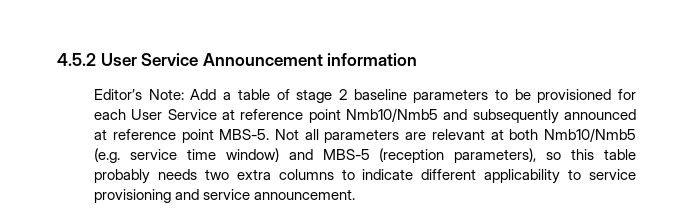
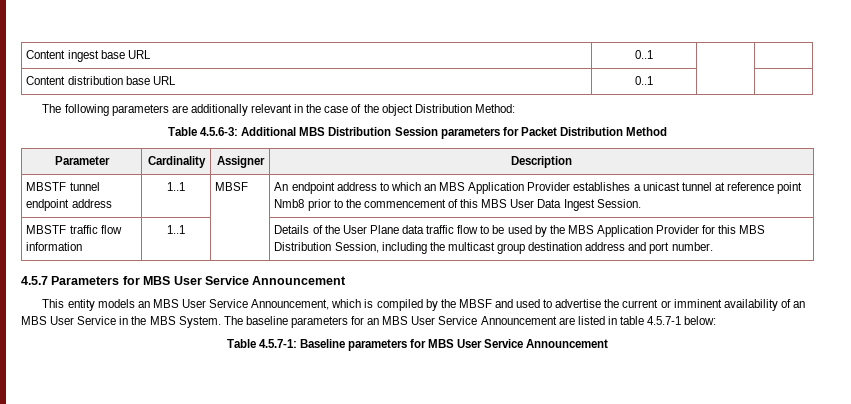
- 4.5.2 User Service Announcement information
- Editor’s Note: Add a table of stage 2 baseline parameters to be provisioned for each User Service at reference point Nmb10/Nmb5 and subsequently announced at reference point MBS-5. Not all parameters are relevant at both Nmb10/Nmb5 (e.g. service time window) and MBS-5 (reception parameters), so this table probably needs two extra columns to indicate different applicability to service provisioning and service announcement.
+ Content ingest base URL | 0..1 | |
+ Content distribution base URL | 0..1 | |
+ The following parameters are additionally relevant in the case of the object Distribution Method:
+ Table 4.5.6-3: Additional MBS Distribution Session parameters for Packet Distribution Method
+ Parameter | Cardinality | Assigner | Description
+ MBSTF tunnel endpoint address | 1..1 | MBSF | An endpoint address to which an MBS Application Provider establishes a unicast tunnel at reference point Nmb8 prior to the commencement of this MBS User Data Ingest Session.
+ MBSTF traffic flow information | 1..1 | | Details of the User Plane data traffic flow to be used by the MBS Application Provider for this MBS Distribution Session, including the multicast group destination address and port number.
+ 4.5.7 Parameters for MBS User Service Announcement
+ This entity models an MBS User Service Announcement, which is compiled by the MBSF and used to advertise the current or imminent availability of an MBS User Service in the MBS System. The baseline parameters for an MBS User Service Announcement are listed in table 4.5.7-1 below:
+ Table 4.5.7-1: Baseline parameters for MBS User Service Announcement

